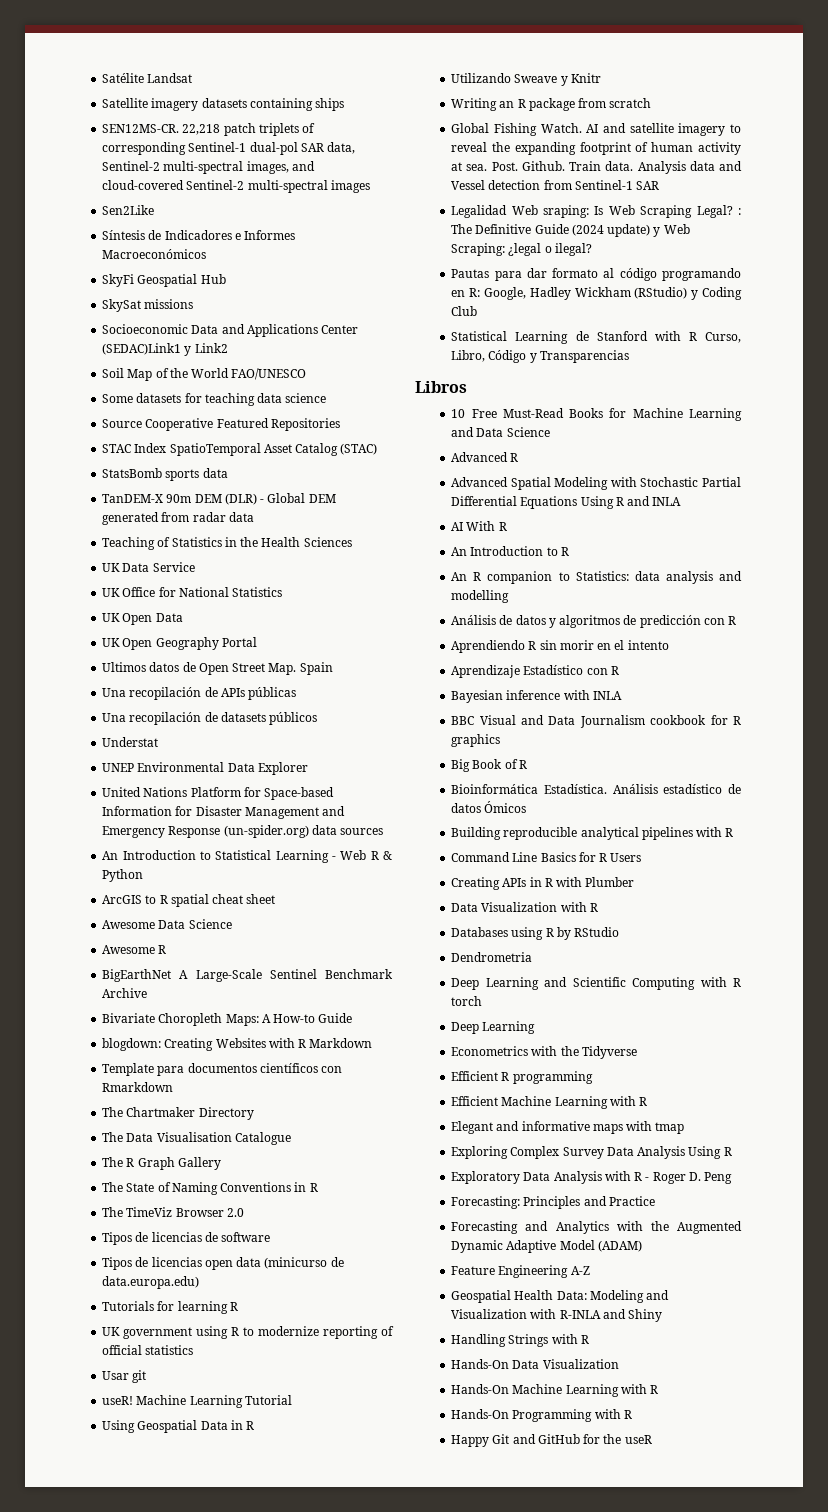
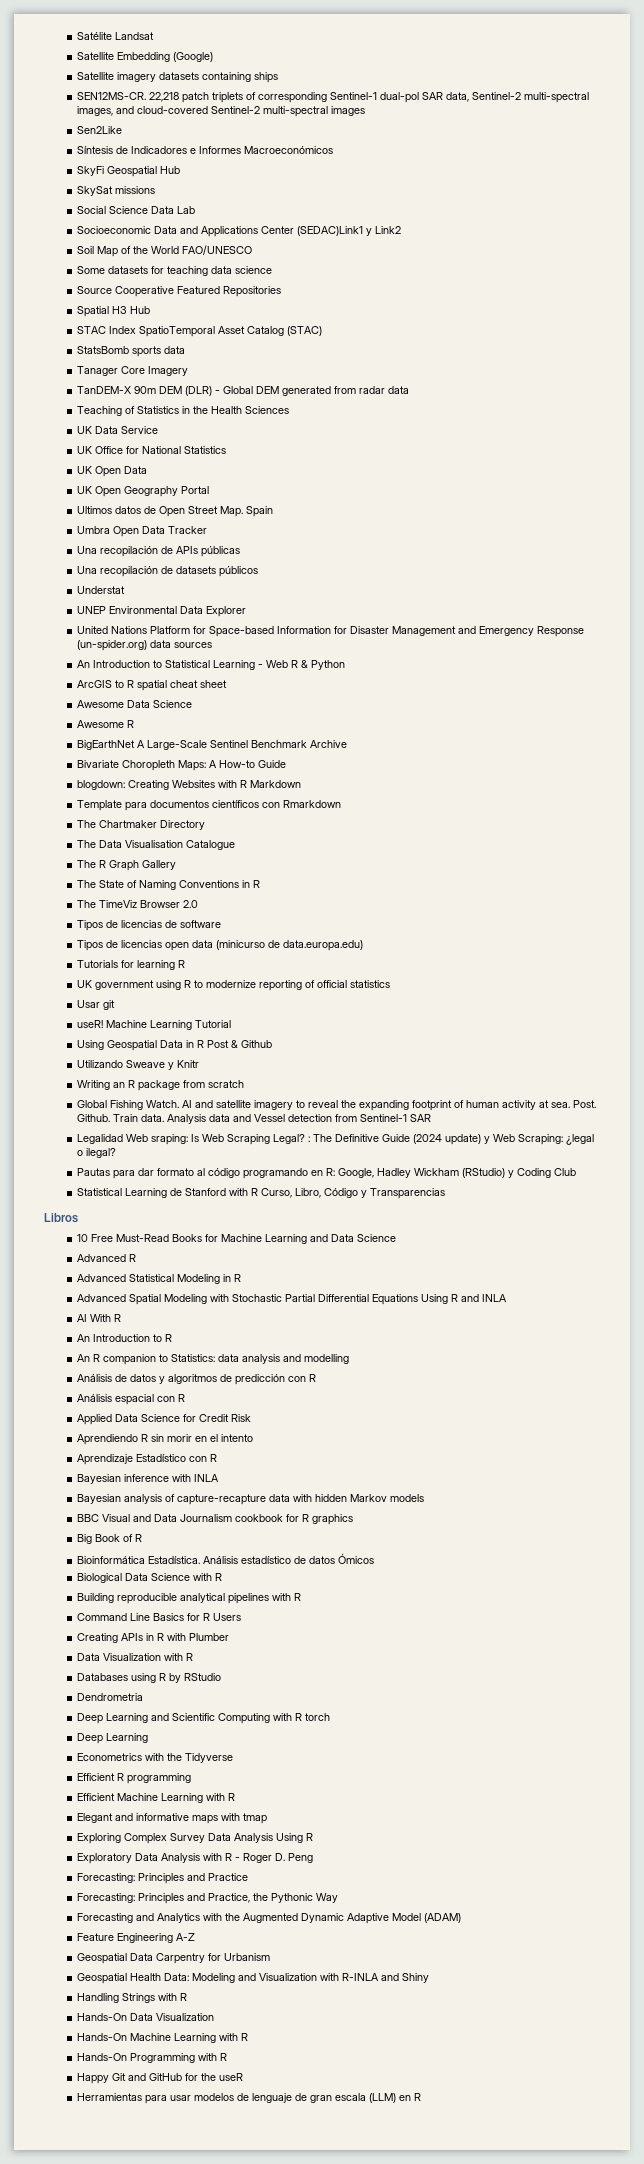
+ Satellite Embedding (Google)
+ Social Science Data Lab
+ Spatial H3 Hub
+ Tanager Core Imagery
+ Umbra Open Data Tracker
- Using Geospatial Data in R
+ Using Geospatial Data in R Post & Github
+ Advanced Statistical Modeling in R
+ Análisis espacial con R
+ Applied Data Science for Credit Risk
+ Bayesian analysis of capture-recapture data with hidden Markov models
+ Biological Data Science with R
+ Forecasting: Principles and Practice, the Pythonic Way
+ Geospatial Data Carpentry for Urbanism
+ Herramientas para usar modelos de lenguaje de gran escala (LLM) en R

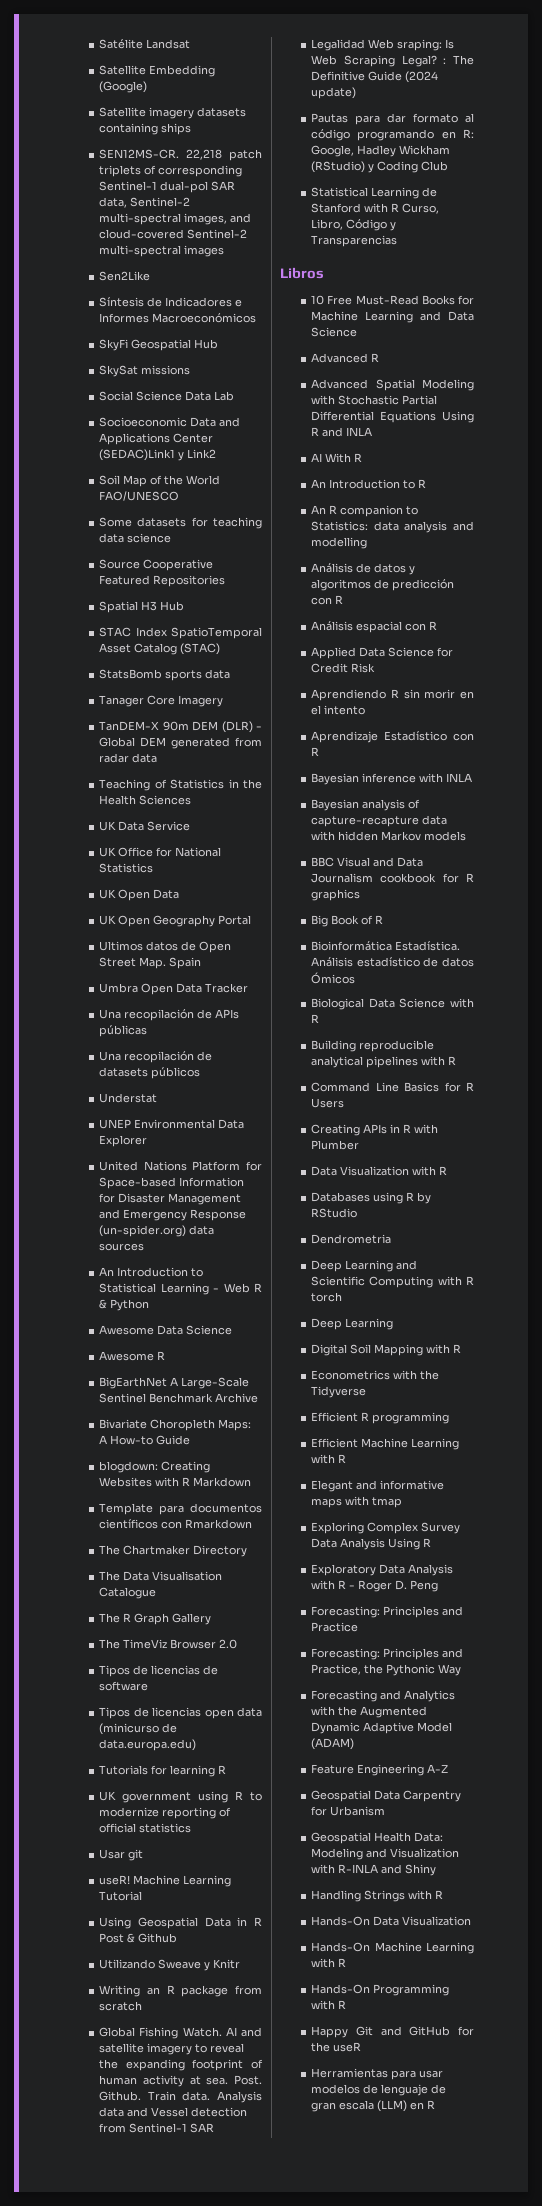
- ArcGIS to R spatial cheat sheet
- The State of Naming Conventions in R
- Legalidad Web sraping: Is Web Scraping Legal? : The Definitive Guide (2024 update) y Web Scraping: ¿legal o ilegal?
+ Legalidad Web sraping: Is Web Scraping Legal? : The Definitive Guide (2024 update)
- Advanced Statistical Modeling in R
+ Digital Soil Mapping with R

